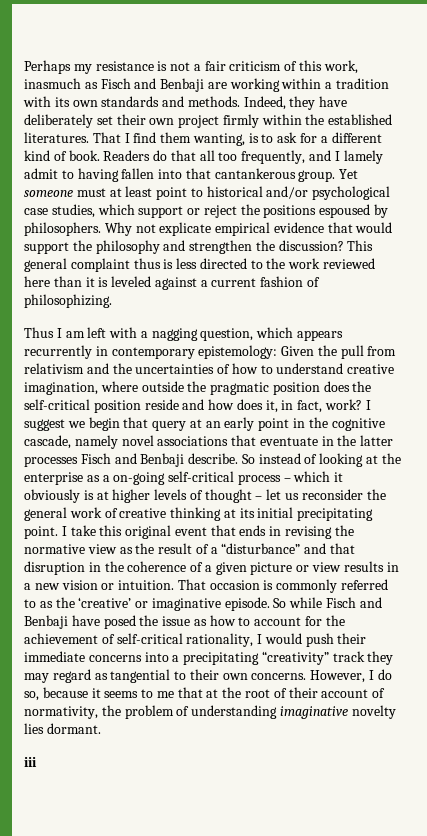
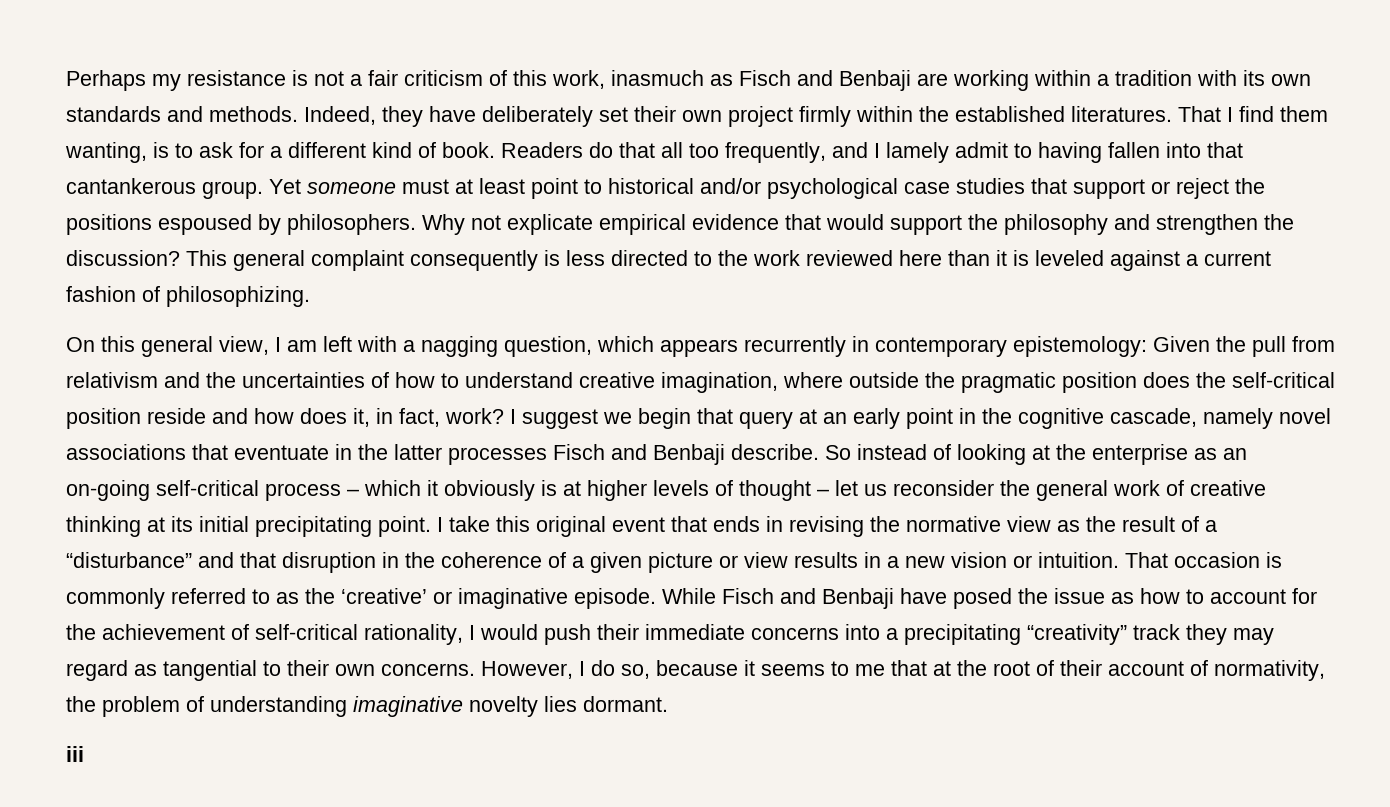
- Yet someone must at least point to historical and/or psychological case studies, which support or reject the positions espoused by philosophers.
+ Yet someone must at least point to historical and/or psychological case studies that support or reject the positions espoused by philosophers.
- This general complaint thus is less directed to the work reviewed here than it is leveled against a current fashion of philosophizing.
+ This general complaint consequently is less directed to the work reviewed here than it is leveled against a current fashion of philosophizing.
- Thus I am left with a nagging question, which appears recurrently in contemporary epistemology: Given the pull from relativism and the uncertainties of how to understand creative imagination, where outside the pragmatic position does the self-critical position reside and how does it, in fact, work?
+ On this general view, I am left with a nagging question, which appears recurrently in contemporary epistemology: Given the pull from relativism and the uncertainties of how to understand creative imagination, where outside the pragmatic position does the self-critical position reside and how does it, in fact, work?
- So instead of looking at the enterprise as a on-going self-critical process – which it obviously is at higher levels of thought – let us reconsider the general work of creative thinking at its initial precipitating point.
+ So instead of looking at the enterprise as an on-going self-critical process – which it obviously is at higher levels of thought – let us reconsider the general work of creative thinking at its initial precipitating point.
- So while Fisch and Benbaji have posed the issue as how to account for the achievement of self-critical rationality, I would push their immediate concerns into a precipitating “creativity” track they may regard as tangential to their own concerns.
+ While Fisch and Benbaji have posed the issue as how to account for the achievement of self-critical rationality, I would push their immediate concerns into a precipitating “creativity” track they may regard as tangential to their own concerns.

